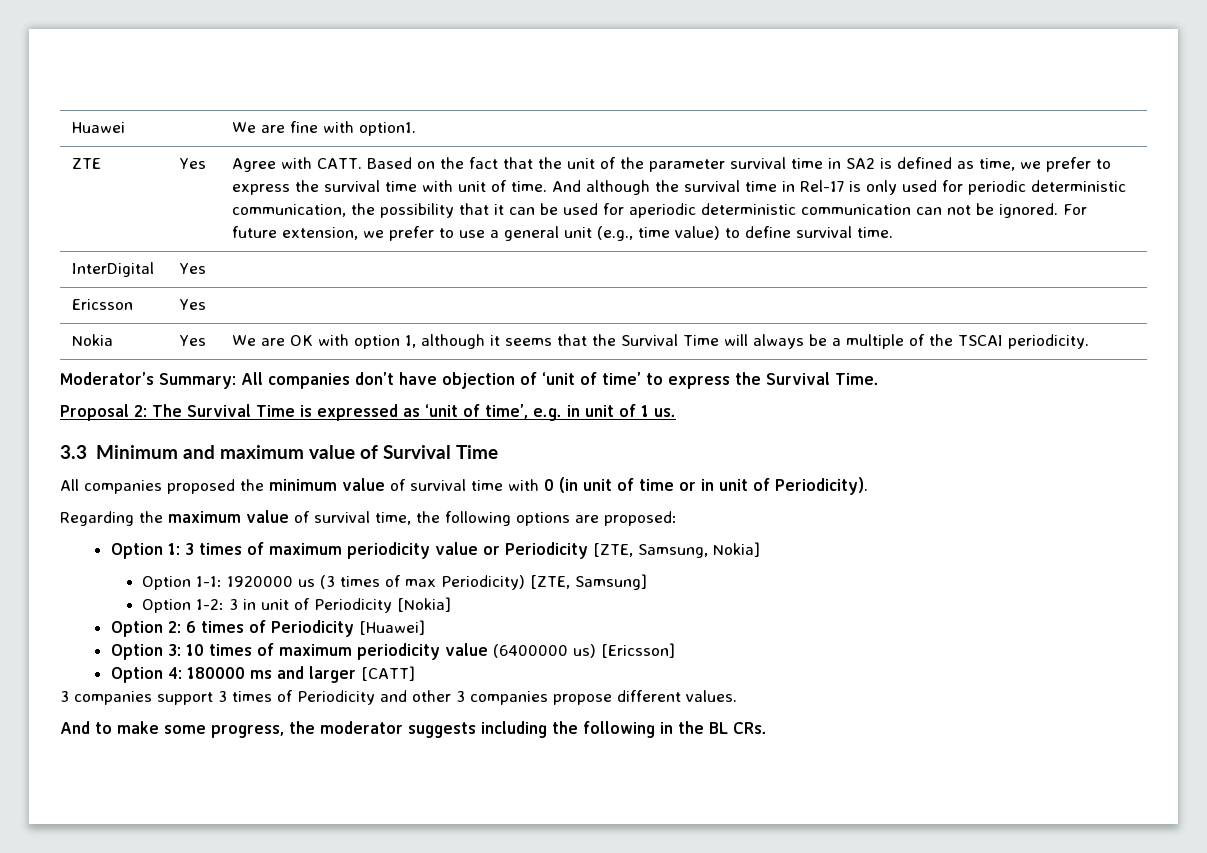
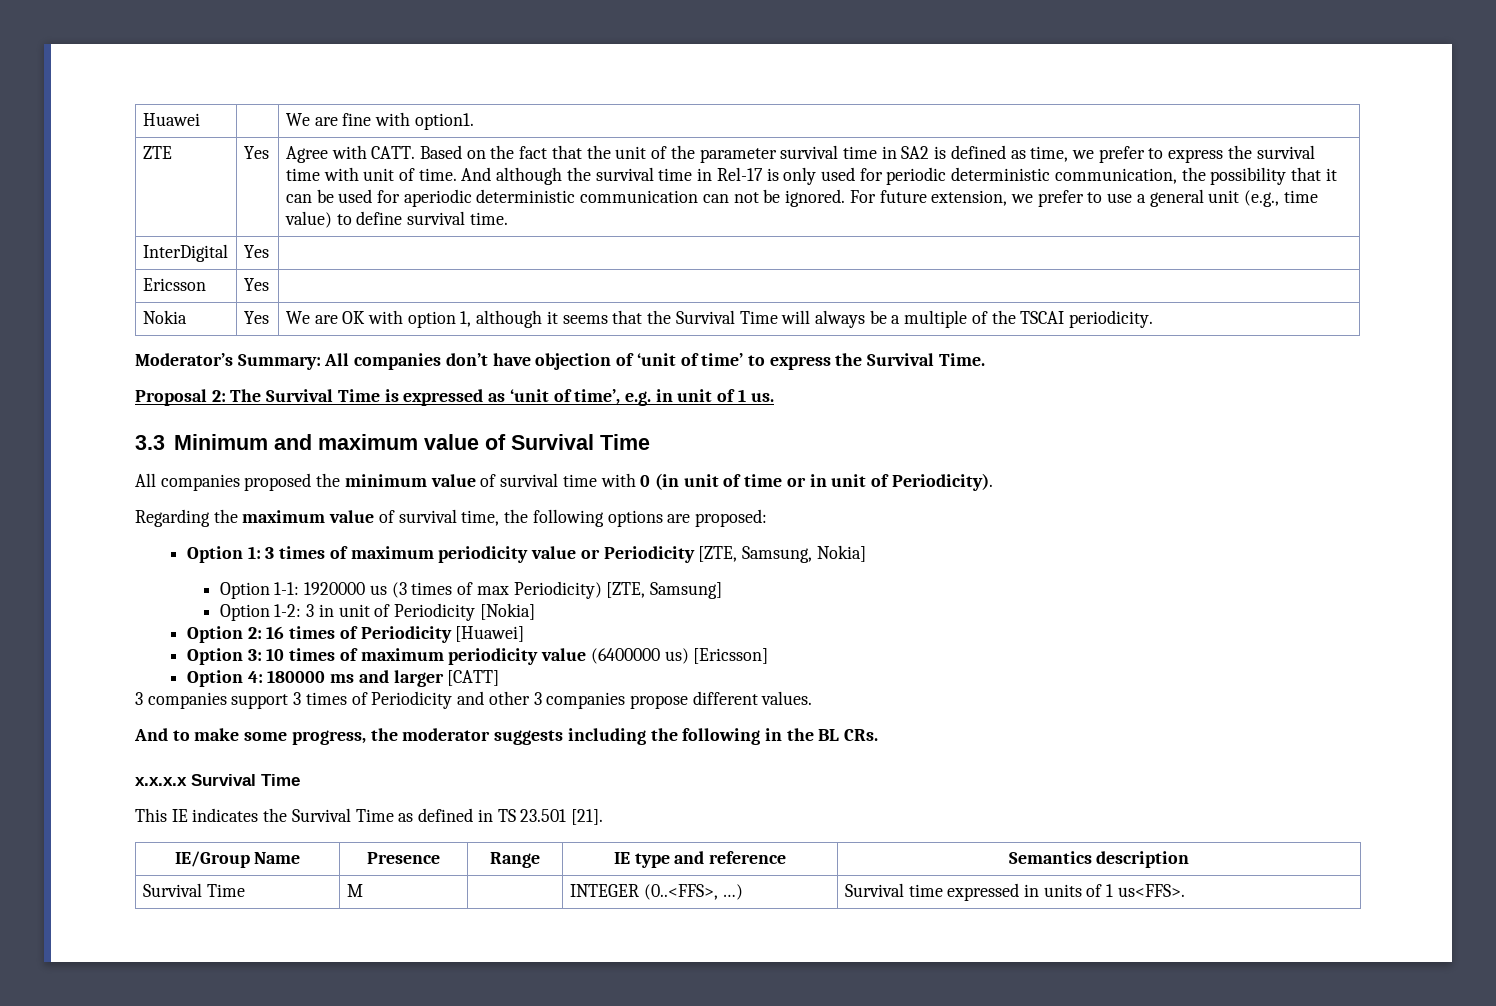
- Option 2: 6 times of Periodicity [Huawei]
+ Option 2: 16 times of Periodicity [Huawei]
+ x.x.x.x Survival Time
+ This IE indicates the Survival Time as defined in TS 23.501 [21].
+ IE/Group Name | Presence | Range | IE type and reference | Semantics description
+ Survival Time | M | | INTEGER (0..<FFS>, …) | Survival time expressed in units of 1 us<FFS>.

